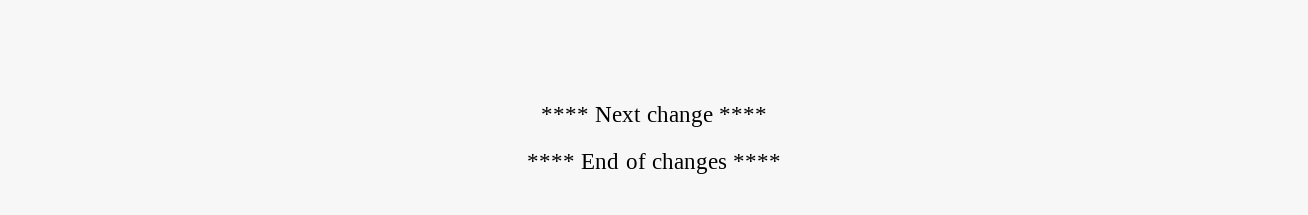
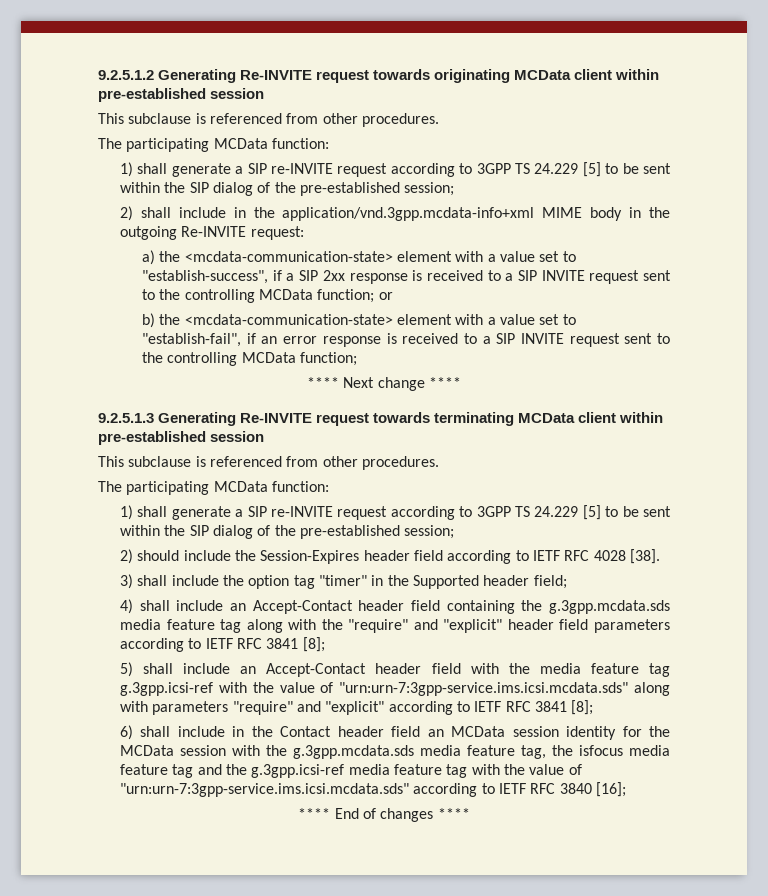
+ 9.2.5.1.2 Generating Re-INVITE request towards originating MCData client within pre-established session
+ This subclause is referenced from other procedures.
+ The participating MCData function:
+ 1) shall generate a SIP re-INVITE request according to 3GPP TS 24.229 [5] to be sent within the SIP dialog of the pre-established session;
+ 2) shall include in the application/vnd.3gpp.mcdata-info+xml MIME body in the outgoing Re-INVITE request:
+ a) the <mcdata-communication-state> element with a value set to "establish-success", if a SIP 2xx response is received to a SIP INVITE request sent to the controlling MCData function; or
+ b) the <mcdata-communication-state> element with a value set to "establish-fail", if an error response is received to a SIP INVITE request sent to the controlling MCData function;
  **** Next change ****
+ 9.2.5.1.3 Generating Re-INVITE request towards terminating MCData client within pre-established session
+ This subclause is referenced from other procedures.
+ The participating MCData function:
+ 1) shall generate a SIP re-INVITE request according to 3GPP TS 24.229 [5] to be sent within the SIP dialog of the pre-established session;
+ 2) should include the Session-Expires header field according to IETF RFC 4028 [38].
+ 3) shall include the option tag "timer" in the Supported header field;
+ 4) shall include an Accept-Contact header field containing the g.3gpp.mcdata.sds media feature tag along with the "require" and "explicit" header field parameters according to IETF RFC 3841 [8];
+ 5) shall include an Accept-Contact header field with the media feature tag g.3gpp.icsi-ref with the value of "urn:urn-7:3gpp-service.ims.icsi.mcdata.sds" along with parameters "require" and "explicit" according to IETF RFC 3841 [8];
+ 6) shall include in the Contact header field an MCData session identity for the MCData session with the g.3gpp.mcdata.sds media feature tag, the isfocus media feature tag and the g.3gpp.icsi-ref media feature tag with the value of "urn:urn-7:3gpp-service.ims.icsi.mcdata.sds" according to IETF RFC 3840 [16];

